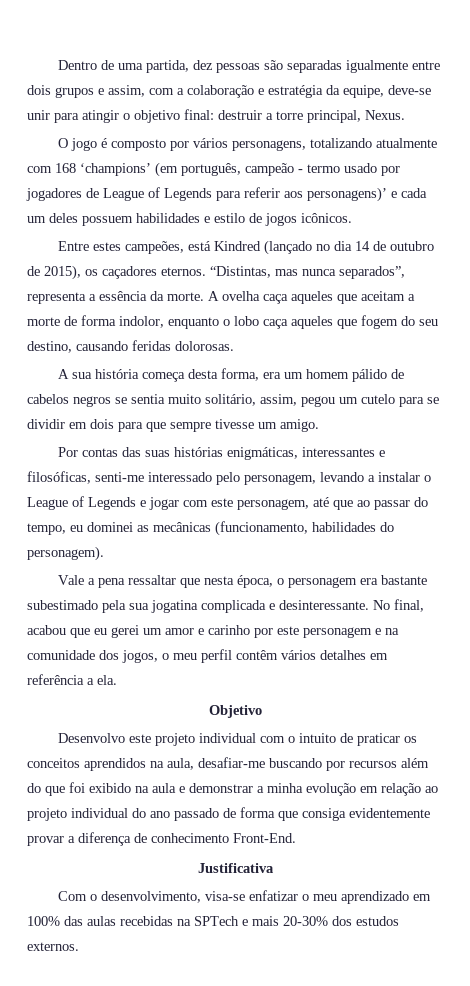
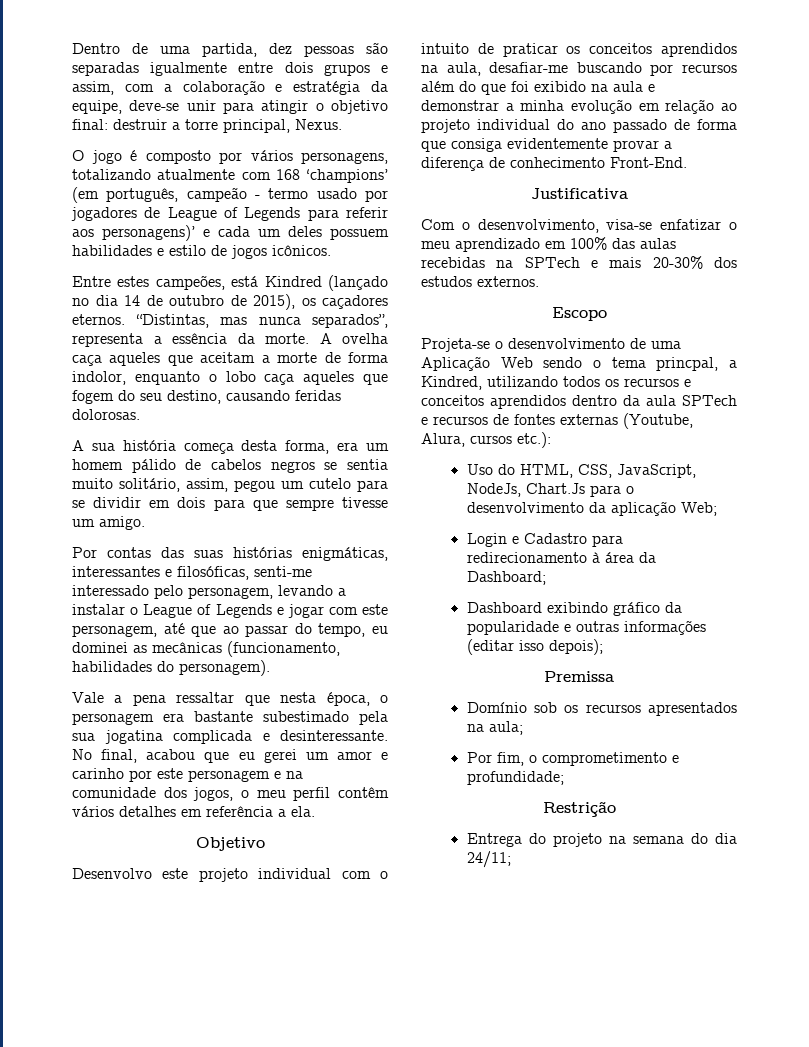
+ Escopo
+ Projeta-se o desenvolvimento de uma Aplicação Web sendo o tema princpal, a Kindred, utilizando todos os recursos e conceitos aprendidos dentro da aula SPTech e recursos de fontes externas (Youtube, Alura, cursos etc.):
+ Uso do HTML, CSS, JavaScript, NodeJs, Chart.Js para o desenvolvimento da aplicação Web;
+ Login e Cadastro para redirecionamento à área da Dashboard;
+ Dashboard exibindo gráfico da popularidade e outras informações (editar isso depois);
+ Premissa
+ Domínio sob os recursos apresentados na aula;
+ Por fim, o comprometimento e profundidade;
+ Restrição
+ Entrega do projeto na semana do dia 24/11;

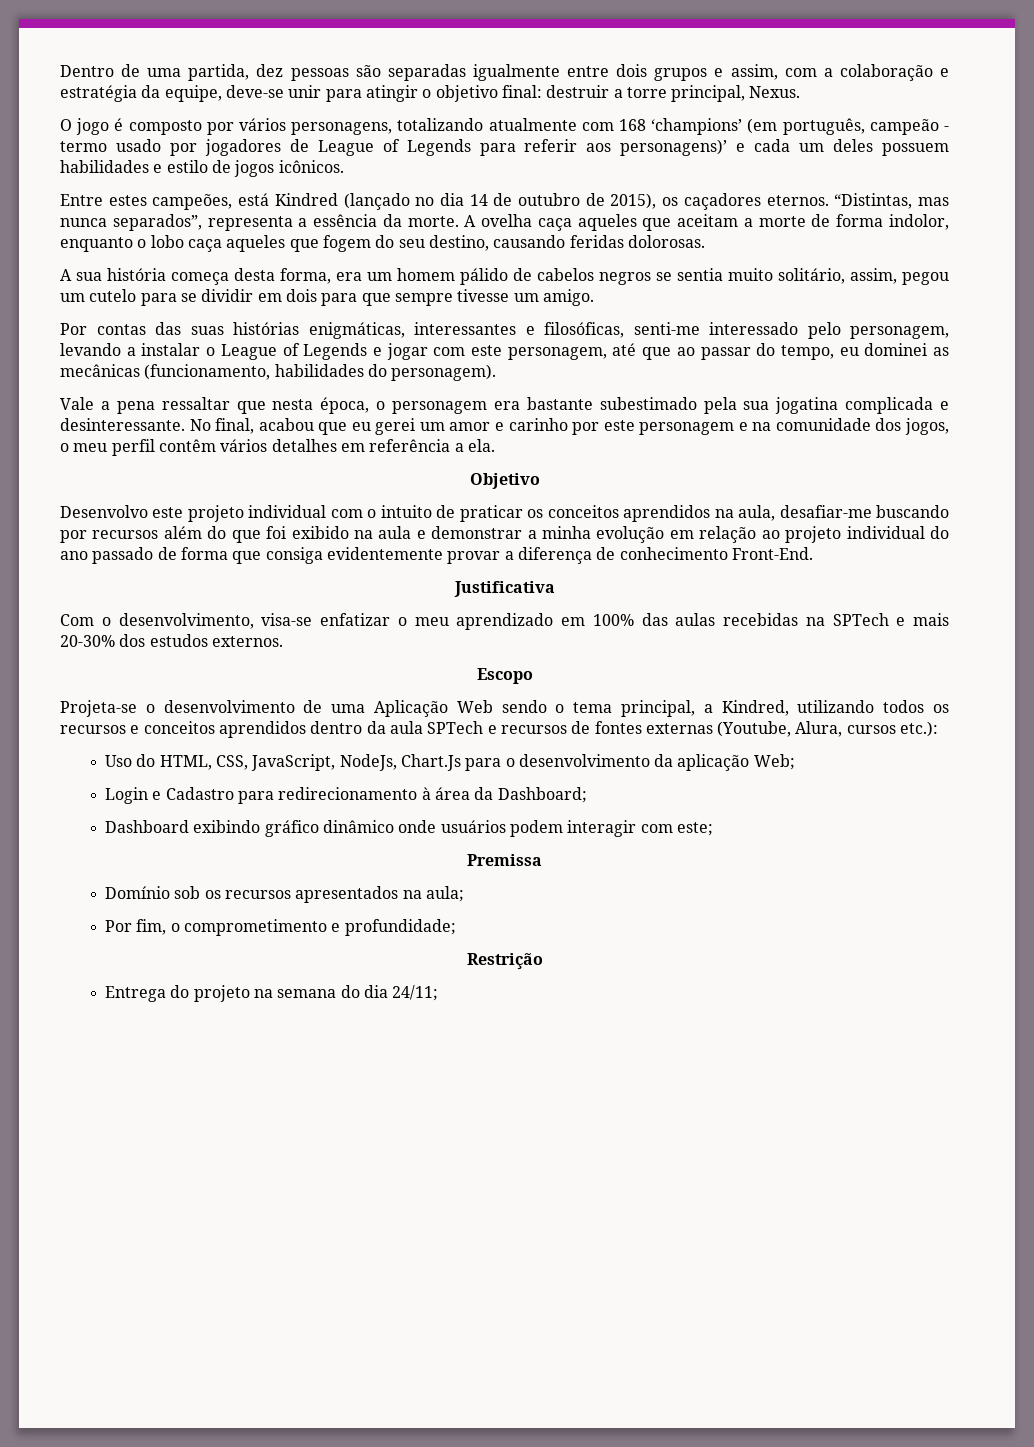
- Projeta-se o desenvolvimento de uma Aplicação Web sendo o tema princpal, a Kindred, utilizando todos os recursos e conceitos aprendidos dentro da aula SPTech e recursos de fontes externas (Youtube, Alura, cursos etc.):
+ Projeta-se o desenvolvimento de uma Aplicação Web sendo o tema principal, a Kindred, utilizando todos os recursos e conceitos aprendidos dentro da aula SPTech e recursos de fontes externas (Youtube, Alura, cursos etc.):
- Dashboard exibindo gráfico da popularidade e outras informações (editar isso depois);
+ Dashboard exibindo gráfico dinâmico onde usuários podem interagir com este;

